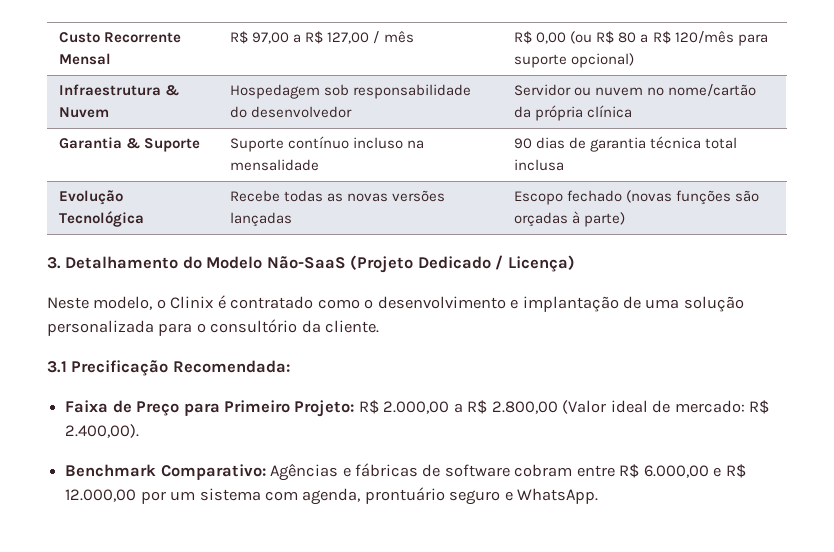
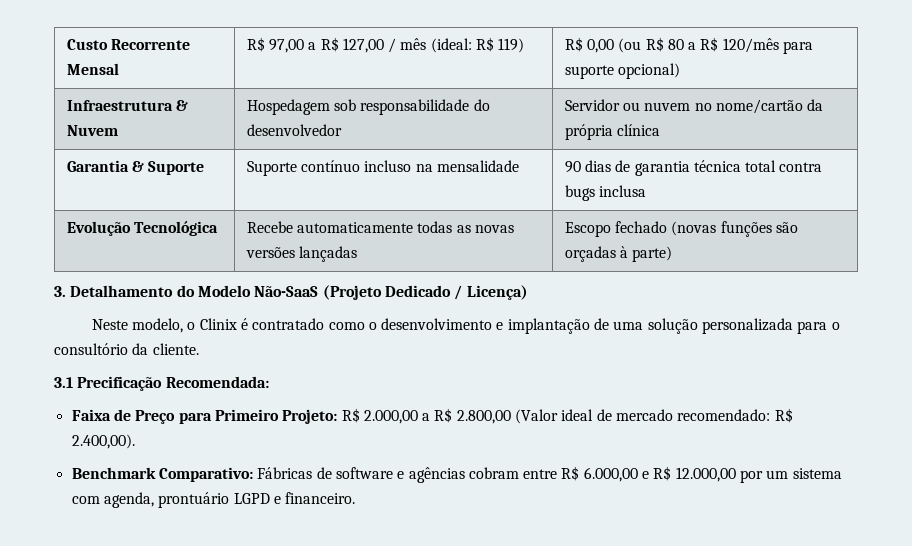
- Custo Recorrente Mensal | R$ 97,00 a R$ 127,00 / mês | R$ 0,00 (ou R$ 80 a R$ 120/mês para suporte opcional)
+ Custo Recorrente Mensal | R$ 97,00 a R$ 127,00 / mês (ideal: R$ 119) | R$ 0,00 (ou R$ 80 a R$ 120/mês para suporte opcional)
- Garantia & Suporte | Suporte contínuo incluso na mensalidade | 90 dias de garantia técnica total inclusa
+ Garantia & Suporte | Suporte contínuo incluso na mensalidade | 90 dias de garantia técnica total contra bugs inclusa
- Evolução Tecnológica | Recebe todas as novas versões lançadas | Escopo fechado (novas funções são orçadas à parte)
+ Evolução Tecnológica | Recebe automaticamente todas as novas versões lançadas | Escopo fechado (novas funções são orçadas à parte)
- Faixa de Preço para Primeiro Projeto: R$ 2.000,00 a R$ 2.800,00 (Valor ideal de mercado: R$ 2.400,00).
+ Faixa de Preço para Primeiro Projeto: R$ 2.000,00 a R$ 2.800,00 (Valor ideal de mercado recomendado: R$ 2.400,00).
- Benchmark Comparativo: Agências e fábricas de software cobram entre R$ 6.000,00 e R$ 12.000,00 por um sistema com agenda, prontuário seguro e WhatsApp.
+ Benchmark Comparativo: Fábricas de software e agências cobram entre R$ 6.000,00 e R$ 12.000,00 por um sistema com agenda, prontuário LGPD e financeiro.

